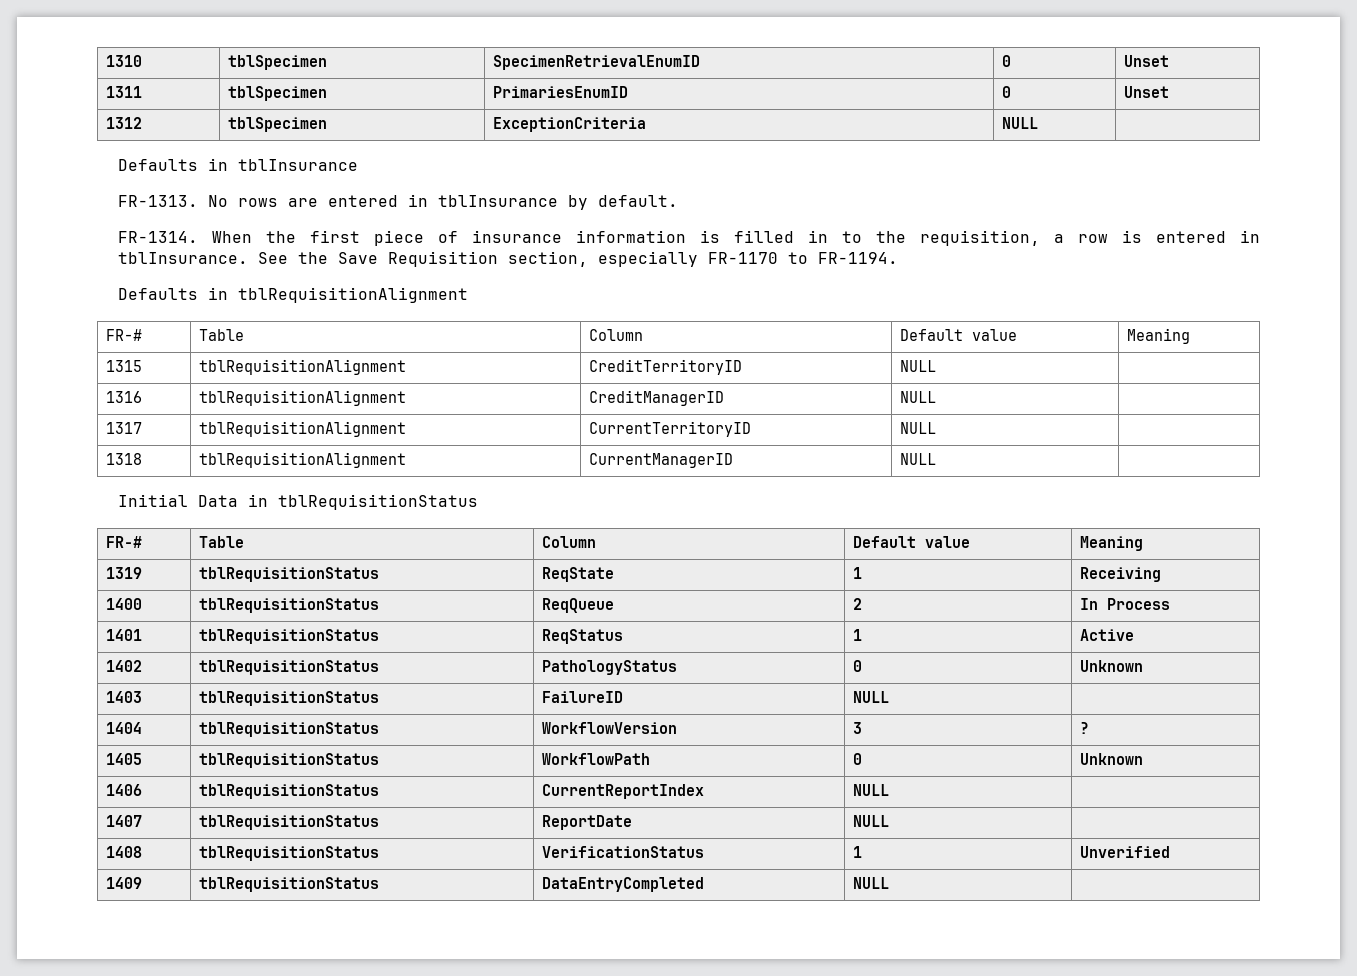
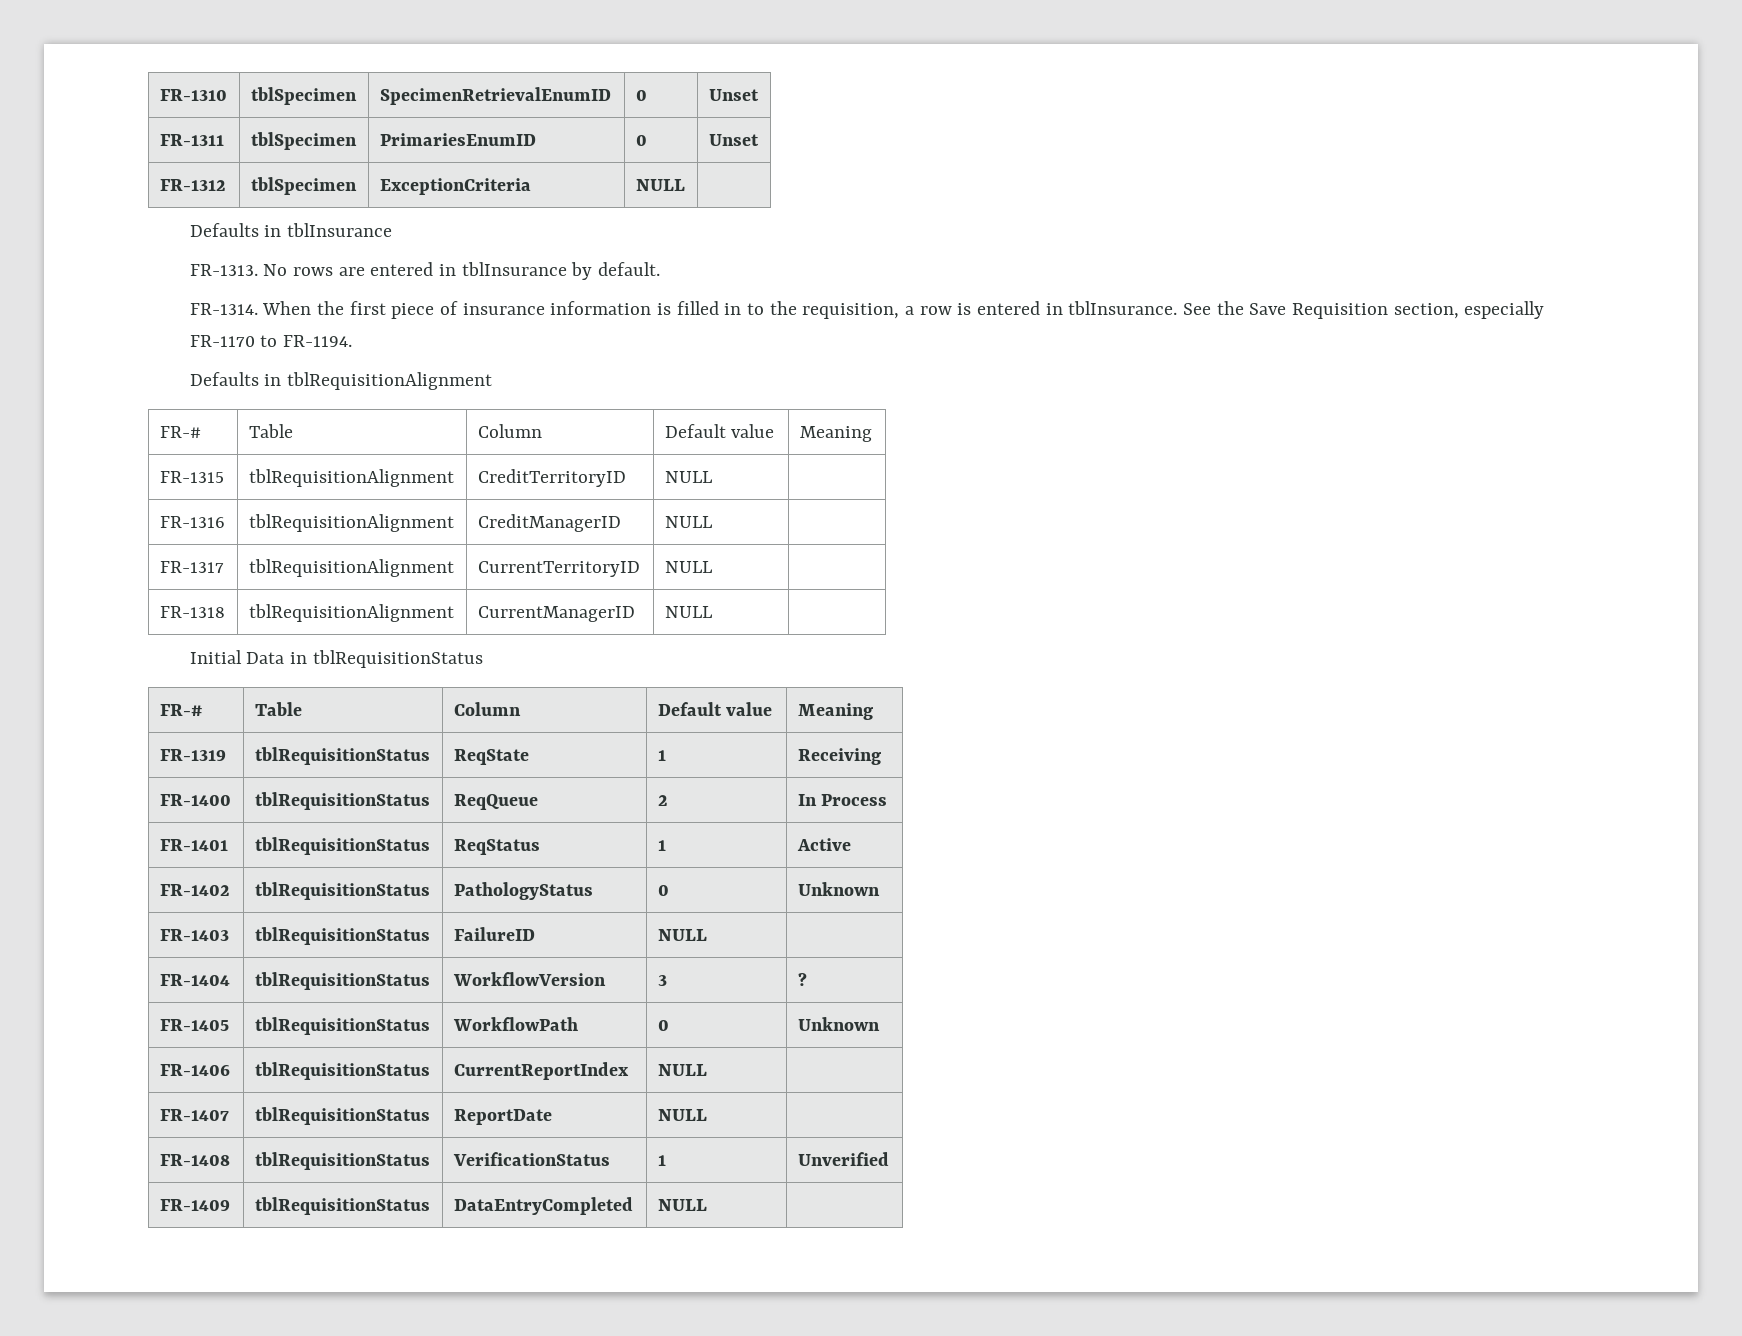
- 1310 | tblSpecimen | SpecimenRetrievalEnumID | 0 | Unset
+ FR-1310 | tblSpecimen | SpecimenRetrievalEnumID | 0 | Unset
- 1311 | tblSpecimen | PrimariesEnumID | 0 | Unset
+ FR-1311 | tblSpecimen | PrimariesEnumID | 0 | Unset
- 1312 | tblSpecimen | ExceptionCriteria | NULL |
+ FR-1312 | tblSpecimen | ExceptionCriteria | NULL |
- 1315 | tblRequisitionAlignment | CreditTerritoryID | NULL |
+ FR-1315 | tblRequisitionAlignment | CreditTerritoryID | NULL |
- 1316 | tblRequisitionAlignment | CreditManagerID | NULL |
+ FR-1316 | tblRequisitionAlignment | CreditManagerID | NULL |
- 1317 | tblRequisitionAlignment | CurrentTerritoryID | NULL |
+ FR-1317 | tblRequisitionAlignment | CurrentTerritoryID | NULL |
- 1318 | tblRequisitionAlignment | CurrentManagerID | NULL |
+ FR-1318 | tblRequisitionAlignment | CurrentManagerID | NULL |
- 1319 | tblRequisitionStatus | ReqState | 1 | Receiving
+ FR-1319 | tblRequisitionStatus | ReqState | 1 | Receiving
- 1400 | tblRequisitionStatus | ReqQueue | 2 | In Process
+ FR-1400 | tblRequisitionStatus | ReqQueue | 2 | In Process
- 1401 | tblRequisitionStatus | ReqStatus | 1 | Active
+ FR-1401 | tblRequisitionStatus | ReqStatus | 1 | Active
- 1402 | tblRequisitionStatus | PathologyStatus | 0 | Unknown
+ FR-1402 | tblRequisitionStatus | PathologyStatus | 0 | Unknown
- 1403 | tblRequisitionStatus | FailureID | NULL |
+ FR-1403 | tblRequisitionStatus | FailureID | NULL |
- 1404 | tblRequisitionStatus | WorkflowVersion | 3 | ?
+ FR-1404 | tblRequisitionStatus | WorkflowVersion | 3 | ?
- 1405 | tblRequisitionStatus | WorkflowPath | 0 | Unknown
+ FR-1405 | tblRequisitionStatus | WorkflowPath | 0 | Unknown
- 1406 | tblRequisitionStatus | CurrentReportIndex | NULL |
+ FR-1406 | tblRequisitionStatus | CurrentReportIndex | NULL |
- 1407 | tblRequisitionStatus | ReportDate | NULL |
+ FR-1407 | tblRequisitionStatus | ReportDate | NULL |
- 1408 | tblRequisitionStatus | VerificationStatus | 1 | Unverified
+ FR-1408 | tblRequisitionStatus | VerificationStatus | 1 | Unverified
- 1409 | tblRequisitionStatus | DataEntryCompleted | NULL |
+ FR-1409 | tblRequisitionStatus | DataEntryCompleted | NULL |

